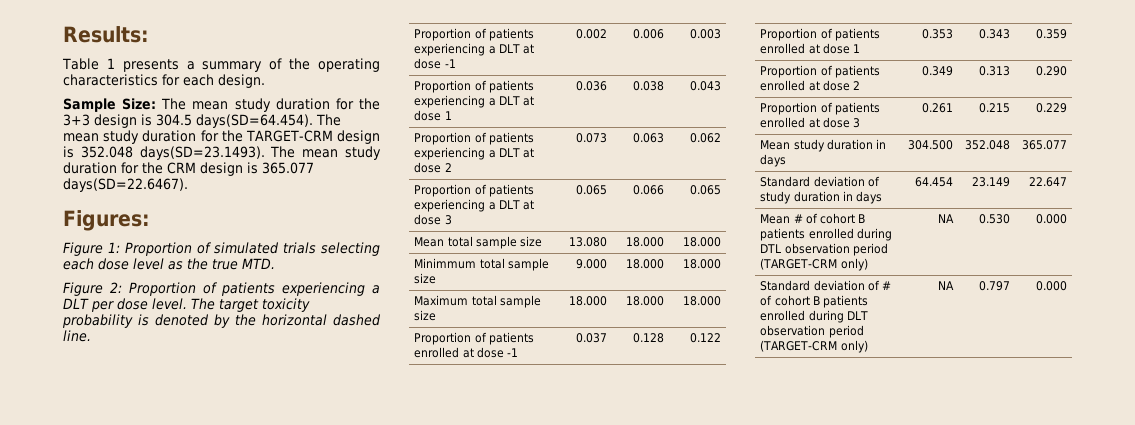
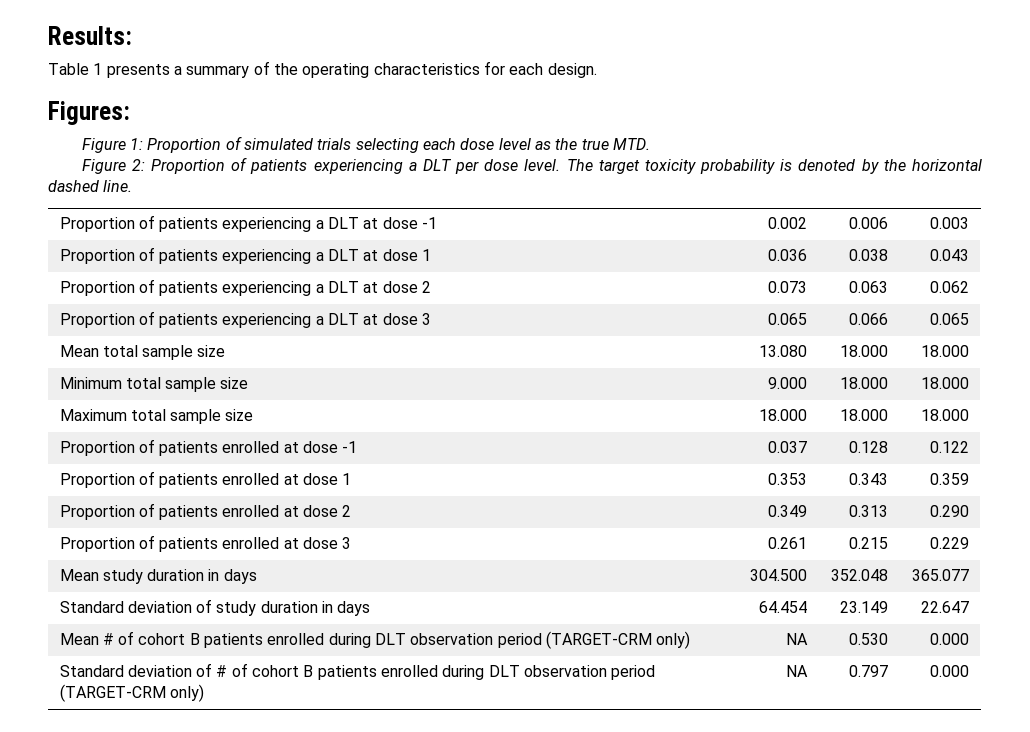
- Sample Size: The mean study duration for the 3+3 design is 304.5 days(SD=64.454). The mean study duration for the TARGET-CRM design is 352.048 days(SD=23.1493). The mean study duration for the CRM design is 365.077 days(SD=22.6467).
- Minimmum total sample size | 9.000 | 18.000 | 18.000
+ Minimum total sample size | 9.000 | 18.000 | 18.000
- Mean # of cohort B patients enrolled during DTL observation period (TARGET-CRM only) | NA | 0.530 | 0.000
+ Mean # of cohort B patients enrolled during DLT observation period (TARGET-CRM only) | NA | 0.530 | 0.000

